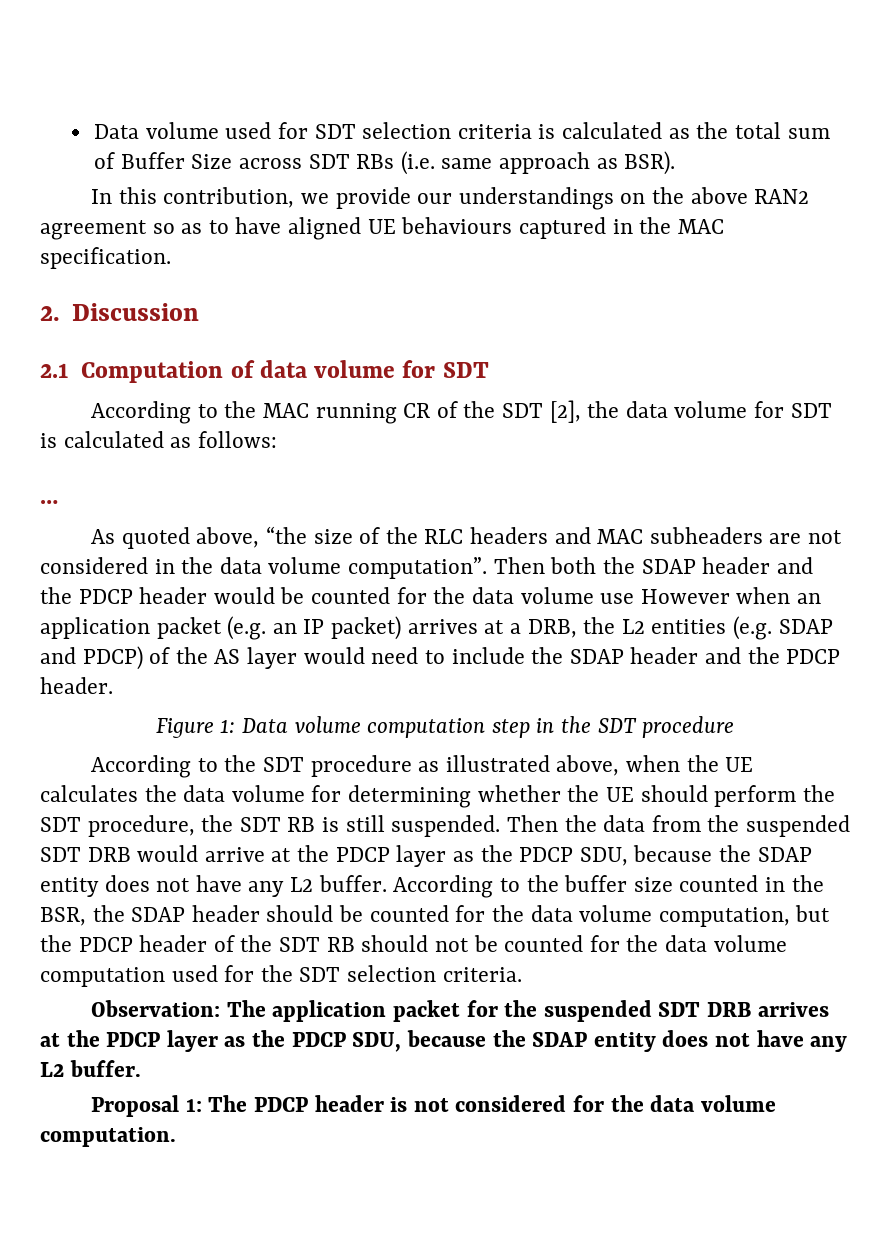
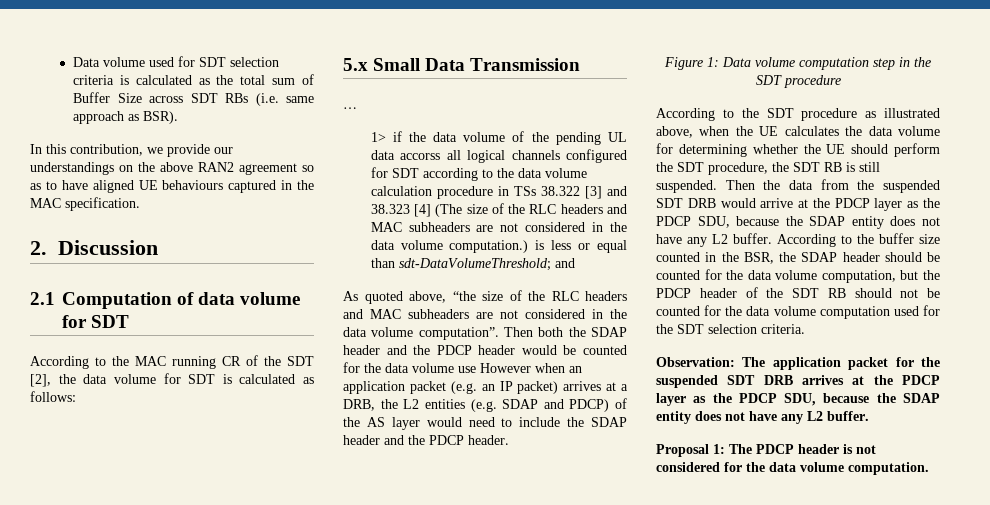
+ 5.x Small Data Transmission
  …
+ 1> if the data volume of the pending UL data accorss all logical channels configured for SDT according to the data volume calculation procedure in TSs 38.322 [3] and 38.323 [4] (The size of the RLC headers and MAC subheaders are not considered in the data volume computation.) is less or equal than sdt-DataVolumeThreshold; and

